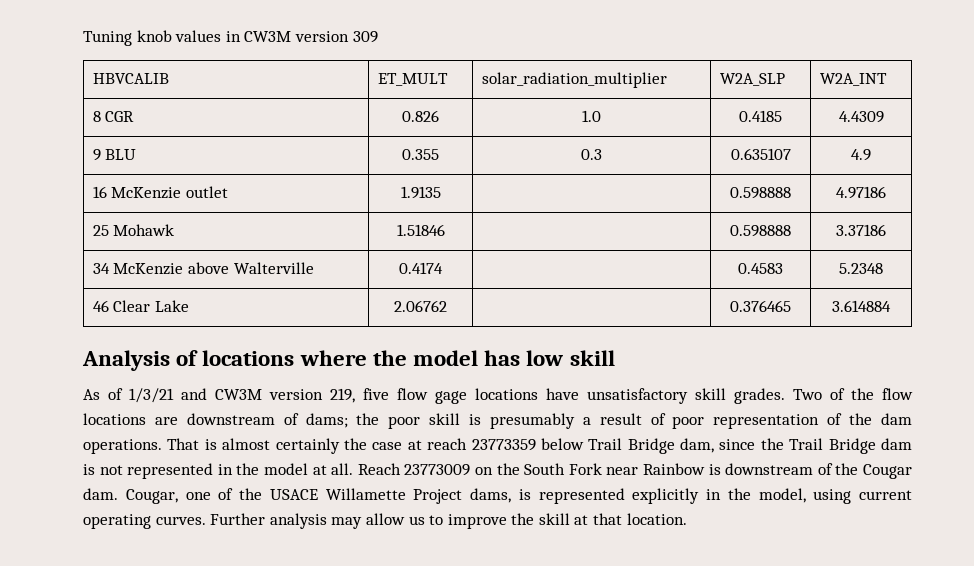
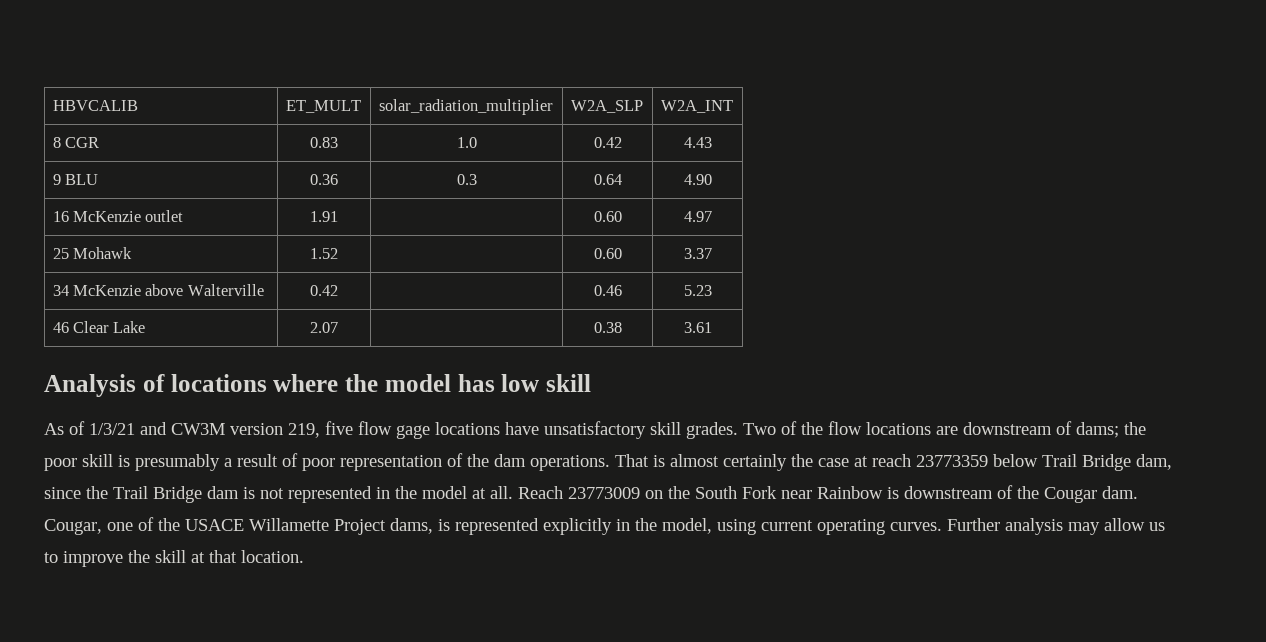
- Tuning knob values in CW3M version 309
- 8 CGR | 0.826 | 1.0 | 0.4185 | 4.4309
+ 8 CGR | 0.83 | 1.0 | 0.42 | 4.43
- 9 BLU | 0.355 | 0.3 | 0.635107 | 4.9
+ 9 BLU | 0.36 | 0.3 | 0.64 | 4.90
- 16 McKenzie outlet | 1.9135 | | 0.598888 | 4.97186
+ 16 McKenzie outlet | 1.91 | | 0.60 | 4.97
- 25 Mohawk | 1.51846 | | 0.598888 | 3.37186
+ 25 Mohawk | 1.52 | | 0.60 | 3.37
- 34 McKenzie above Walterville | 0.4174 | | 0.4583 | 5.2348
+ 34 McKenzie above Walterville | 0.42 | | 0.46 | 5.23
- 46 Clear Lake | 2.06762 | | 0.376465 | 3.614884
+ 46 Clear Lake | 2.07 | | 0.38 | 3.61

